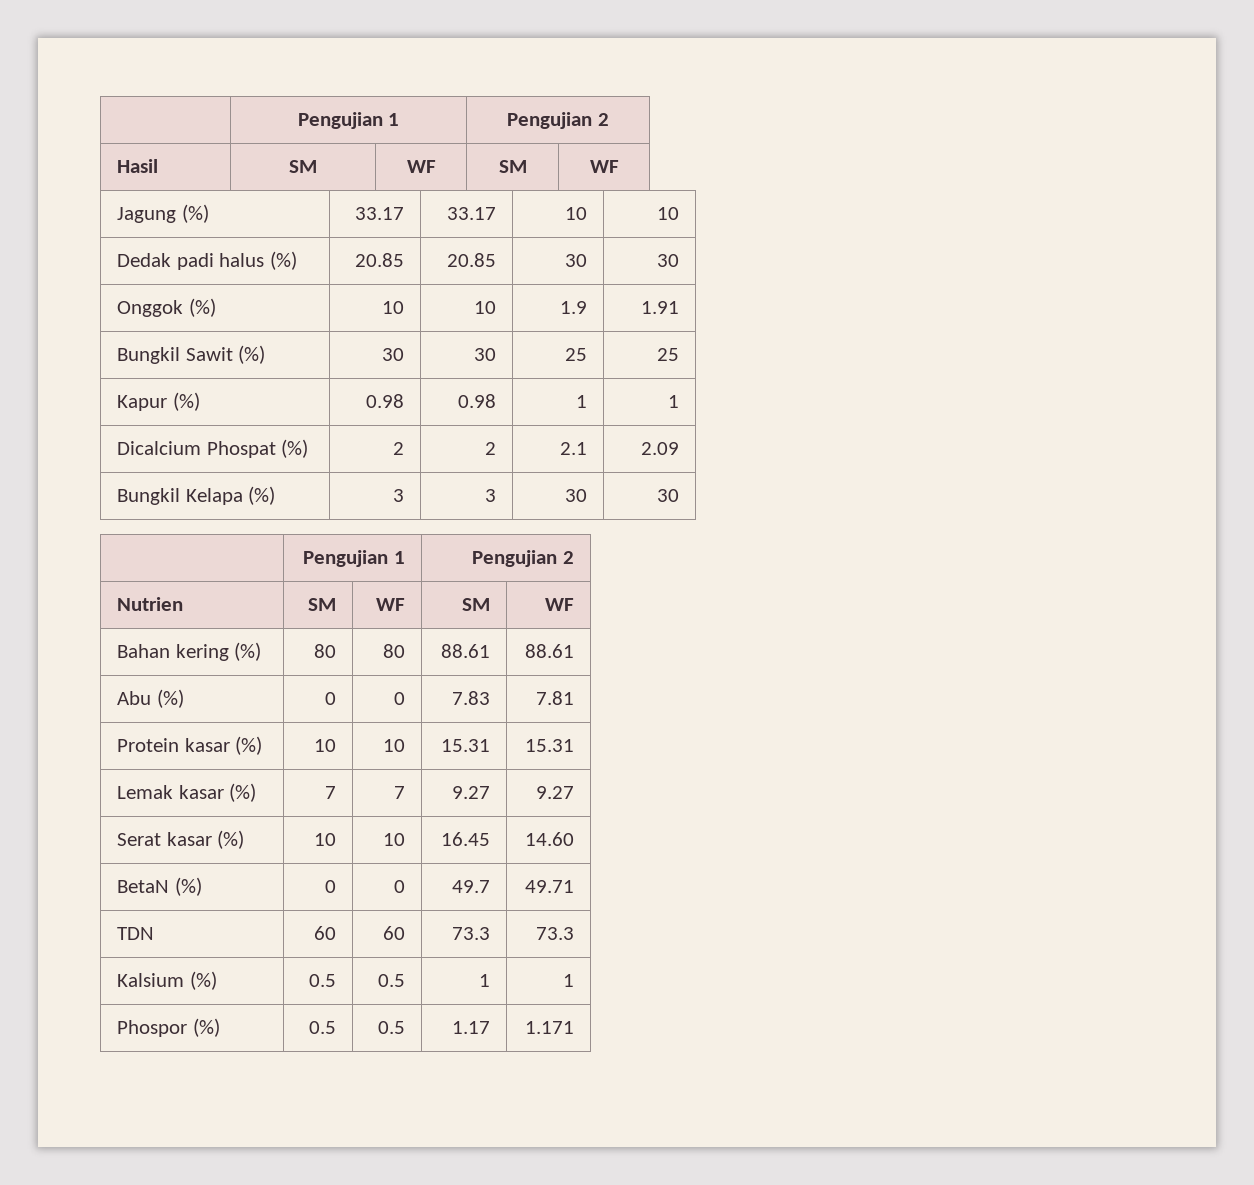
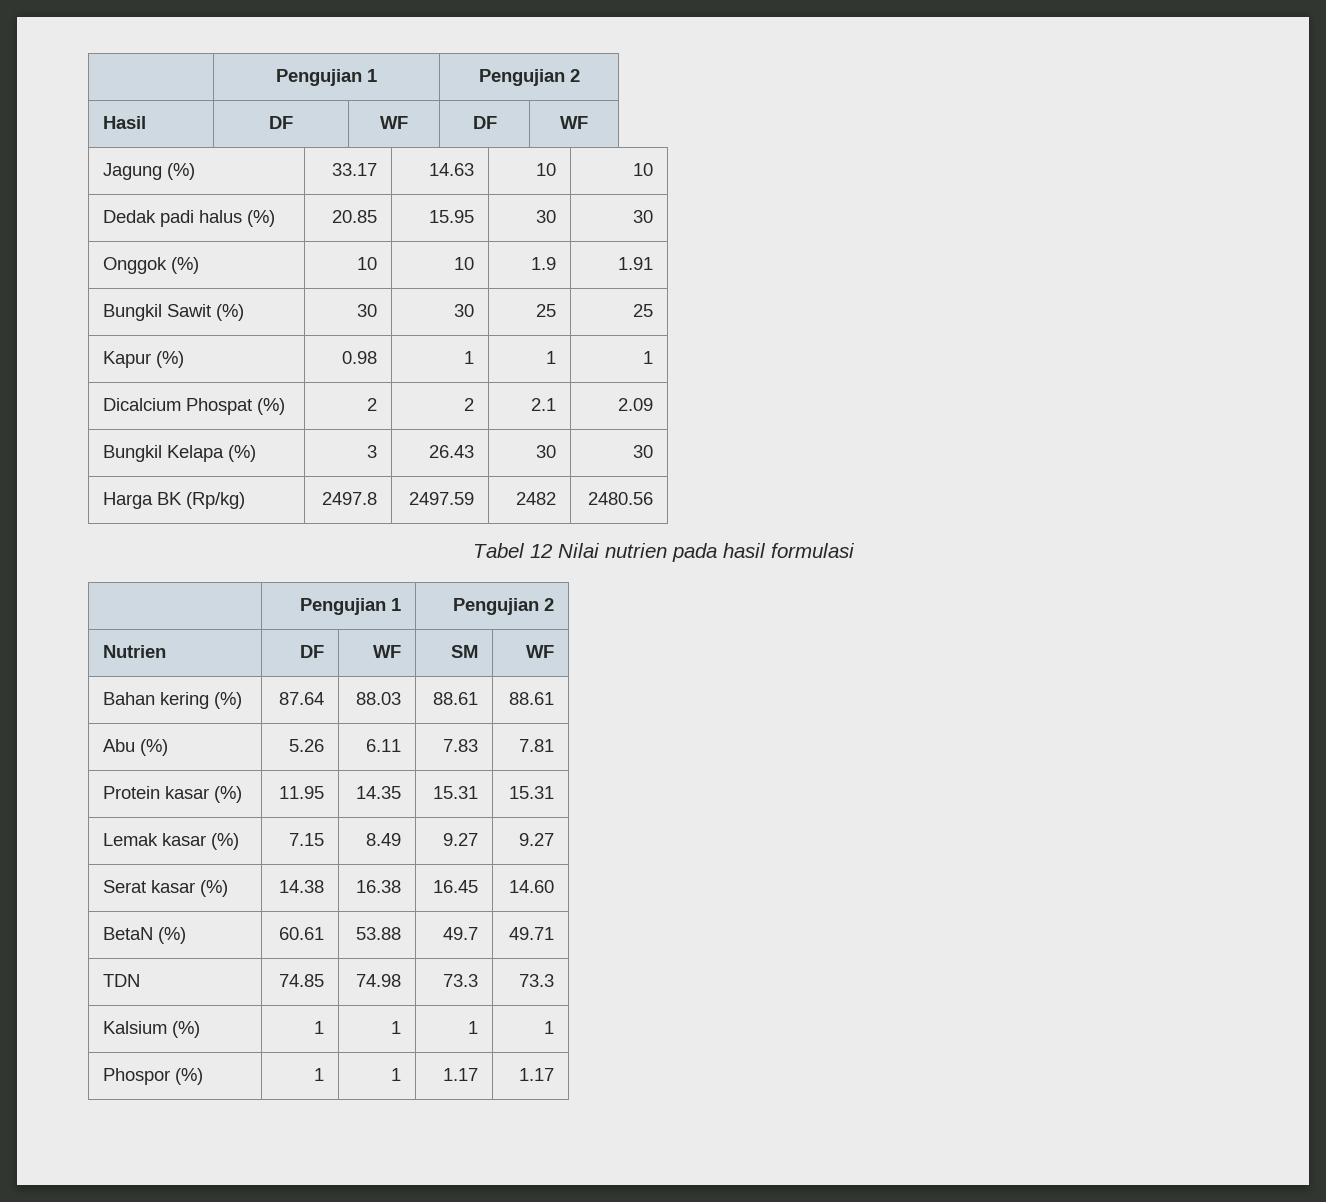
- Hasil | SM | WF | SM | WF
+ Hasil | DF | WF | DF | WF
- Jagung (%) | 33.17 | 33.17 | 10 | 10
+ Jagung (%) | 33.17 | 14.63 | 10 | 10
- Dedak padi halus (%) | 20.85 | 20.85 | 30 | 30
+ Dedak padi halus (%) | 20.85 | 15.95 | 30 | 30
- Kapur (%) | 0.98 | 0.98 | 1 | 1
+ Kapur (%) | 0.98 | 1 | 1 | 1
- Bungkil Kelapa (%) | 3 | 3 | 30 | 30
+ Bungkil Kelapa (%) | 3 | 26.43 | 30 | 30
+ Harga BK (Rp/kg) | 2497.8 | 2497.59 | 2482 | 2480.56
+ Tabel 12 Nilai nutrien pada hasil formulasi
- Nutrien | SM | WF | SM | WF
+ Nutrien | DF | WF | SM | WF
- Bahan kering (%) | 80 | 80 | 88.61 | 88.61
+ Bahan kering (%) | 87.64 | 88.03 | 88.61 | 88.61
- Abu (%) | 0 | 0 | 7.83 | 7.81
+ Abu (%) | 5.26 | 6.11 | 7.83 | 7.81
- Protein kasar (%) | 10 | 10 | 15.31 | 15.31
+ Protein kasar (%) | 11.95 | 14.35 | 15.31 | 15.31
- Lemak kasar (%) | 7 | 7 | 9.27 | 9.27
+ Lemak kasar (%) | 7.15 | 8.49 | 9.27 | 9.27
- Serat kasar (%) | 10 | 10 | 16.45 | 14.60
+ Serat kasar (%) | 14.38 | 16.38 | 16.45 | 14.60
- BetaN (%) | 0 | 0 | 49.7 | 49.71
+ BetaN (%) | 60.61 | 53.88 | 49.7 | 49.71
- TDN | 60 | 60 | 73.3 | 73.3
+ TDN | 74.85 | 74.98 | 73.3 | 73.3
- Kalsium (%) | 0.5 | 0.5 | 1 | 1
+ Kalsium (%) | 1 | 1 | 1 | 1
- Phospor (%) | 0.5 | 0.5 | 1.17 | 1.171
+ Phospor (%) | 1 | 1 | 1.17 | 1.17

